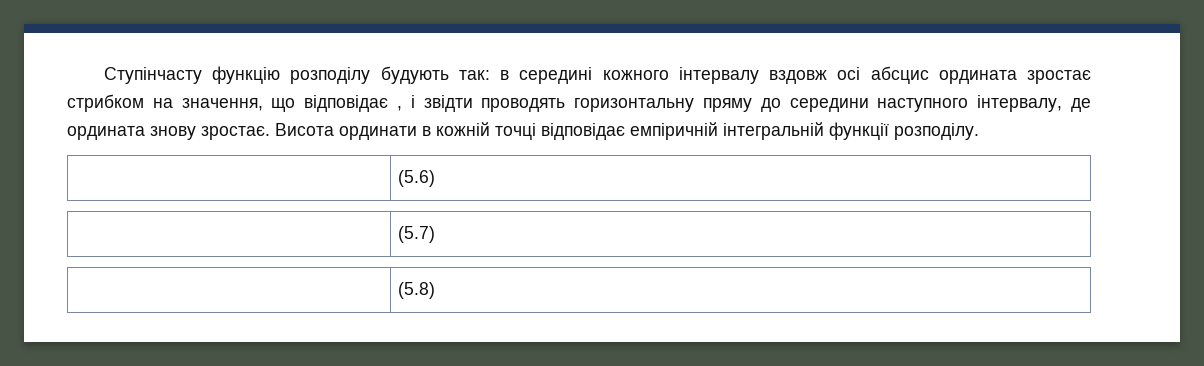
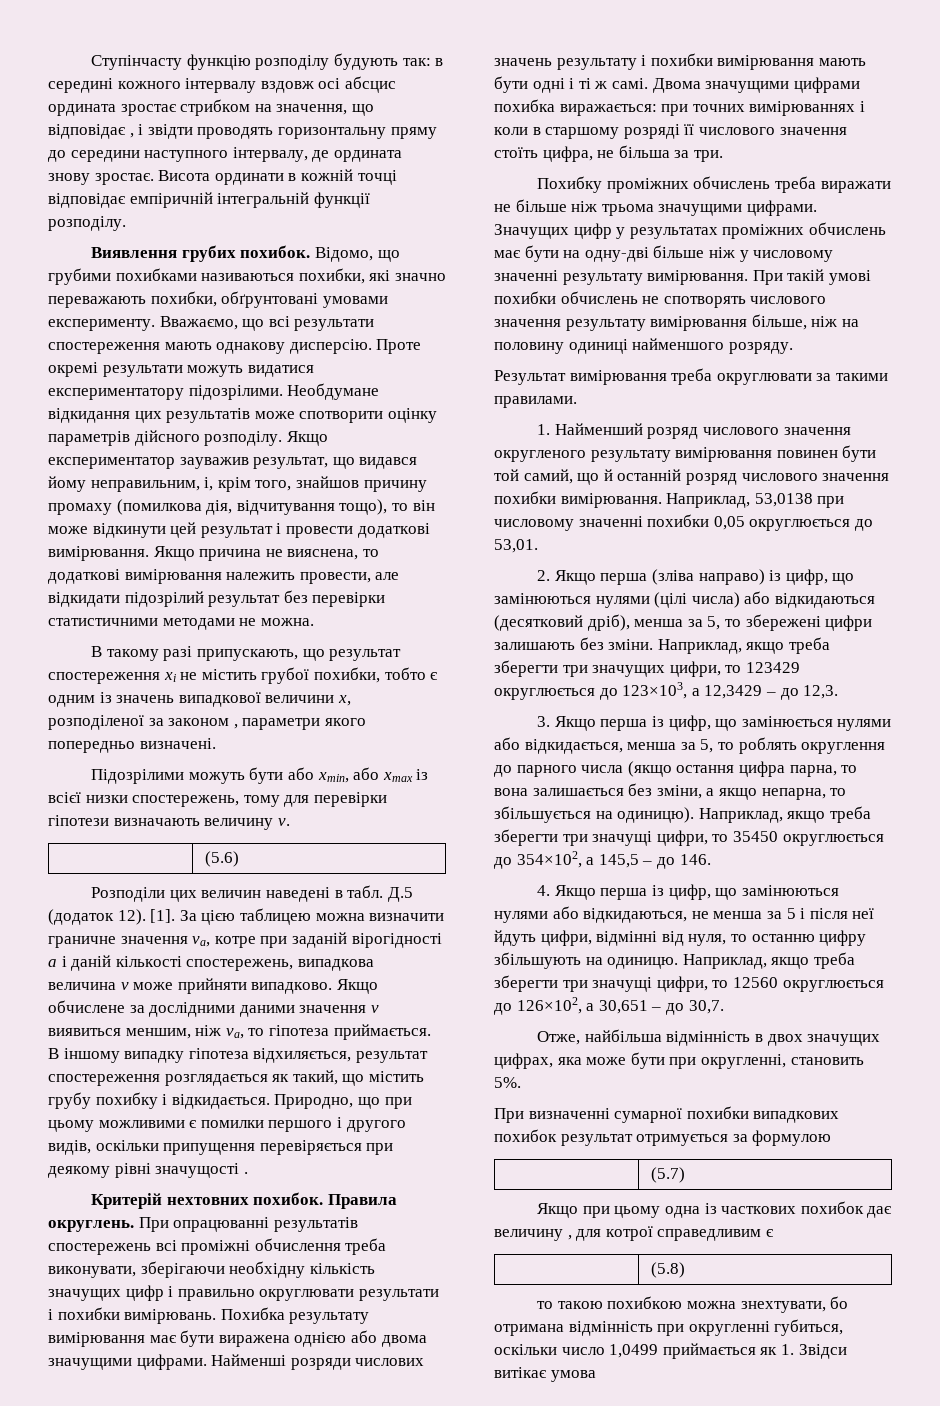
+ Виявлення грубих похибок. Відомо, що грубими похибками називаються похибки, які значно переважають похибки, обґрунтовані умовами експерименту. Вважаємо, що всі результати спостереження мають однакову дисперсію. Проте окремі результати можуть видатися експериментатору підозрілими. Необдумане відкидання цих результатів може спотворити оцінку параметрів дійсного розподілу. Якщо експериментатор зауважив результат, що видався йому неправильним, і, крім того, знайшов причину промаху (помилкова дія, відчитування тощо), то він може відкинути цей результат і провести додаткові вимірювання. Якщо причина не вияснена, то додаткові вимірювання належить провести, але відкидати підозрілий результат без перевірки статистичними методами не можна.
+ В такому разі припускають, що результат спостереження хі не містить грубої похибки, тобто є одним із значень випадкової величини х, розподіленої за законом , параметри якого попередньо визначені.
+ Підозрілими можуть бути або хтіп, або хтах із всієї низки спостережень, тому для перевірки гіпотези визначають величину v.
  | (5.6)
+ Розподіли цих величин наведені в табл. Д.5 (додаток 12). [1]. За цією таблицею можна визначити граничне значення va, котре при заданій вірогідності a і даній кількості спостережень, випадкова величина v може прийняти випадково. Якщо обчислене за дослідними даними значення v виявиться меншим, ніж va, то гіпотеза приймається. В іншому випадку гіпотеза відхиляється, результат спостереження розглядається як такий, що містить грубу похибку і відкидається. Природно, що при цьому можливими є помилки першого і другого видів, оскільки припущення перевіряється при деякому рівні значущості .
+ Критерій нехтовних похибок. Правила округлень. При опрацюванні результатів спостережень всі проміжні обчислення треба виконувати, зберігаючи необхідну кількість значущих цифр і правильно округлювати результати і похибки вимірювань. Похибка результату вимірювання має бути виражена однією або двома значущими цифрами. Найменші розряди числових значень результату і похибки вимірювання мають бути одні і ті ж самі. Двома значущими цифрами похибка виражається: при точних вимірюваннях і коли в старшому розряді її числового значення стоїть цифра, не більша за три.
+ Похибку проміжних обчислень треба виражати не більше ніж трьома значущими цифрами. Значущих цифр у результатах проміжних обчислень має бути на одну-дві більше ніж у числовому значенні результату вимірювання. При такій умові похибки обчислень не спотворять числового значення результату вимірювання більше, ніж на половину одиниці найменшого розряду.
+ Результат вимірювання треба округлювати за такими правилами.
+ 1. Найменший розряд числового значення округленого результату вимірювання повинен бути той самий, що й останній розряд числового значення похибки вимірювання. Наприклад, 53,0138 при числовому значенні похибки 0,05 округлюється до 53,01.
+ 2. Якщо перша (зліва направо) із цифр, що замінюються нулями (цілі числа) або відкидаються (десятковий дріб), менша за 5, то збережені цифри залишають без зміни. Наприклад, якщо треба зберегти три значущих цифри, то 123429 округлюється до 123×103, а 12,3429 – до 12,3.
+ 3. Якщо перша із цифр, що замінюється нулями або відкидається, менша за 5, то роблять округлення до парного числа (якщо остання цифра парна, то вона залишається без зміни, а якщо непарна, то збільшується на одиницю). Наприклад, якщо треба зберегти три значущі цифри, то 35450 округлюється до 354×102, а 145,5 – до 146.
+ 4. Якщо перша із цифр, що замінюються нулями або відкидаються, не менша за 5 і після неї йдуть цифри, відмінні від нуля, то останню цифру збільшують на одиницю. Наприклад, якщо треба зберегти три значущі цифри, то 12560 округлюється до 126×102, а 30,651 – до 30,7.
+ Отже, найбільша відмінність в двох значущих цифрах, яка може бути при округленні, становить 5%.
+ При визначенні сумарної похибки випадкових похибок результат отримується за формулою
  | (5.7)
+ Якщо при цьому одна із часткових похибок дає величину , для котрої справедливим є
  | (5.8)
+ то такою похибкою можна знехтувати, бо отримана відмінність при округленні губиться, оскільки число 1,0499 приймається як 1. Звідси витікає умова

